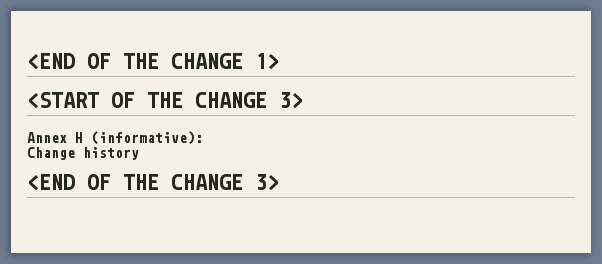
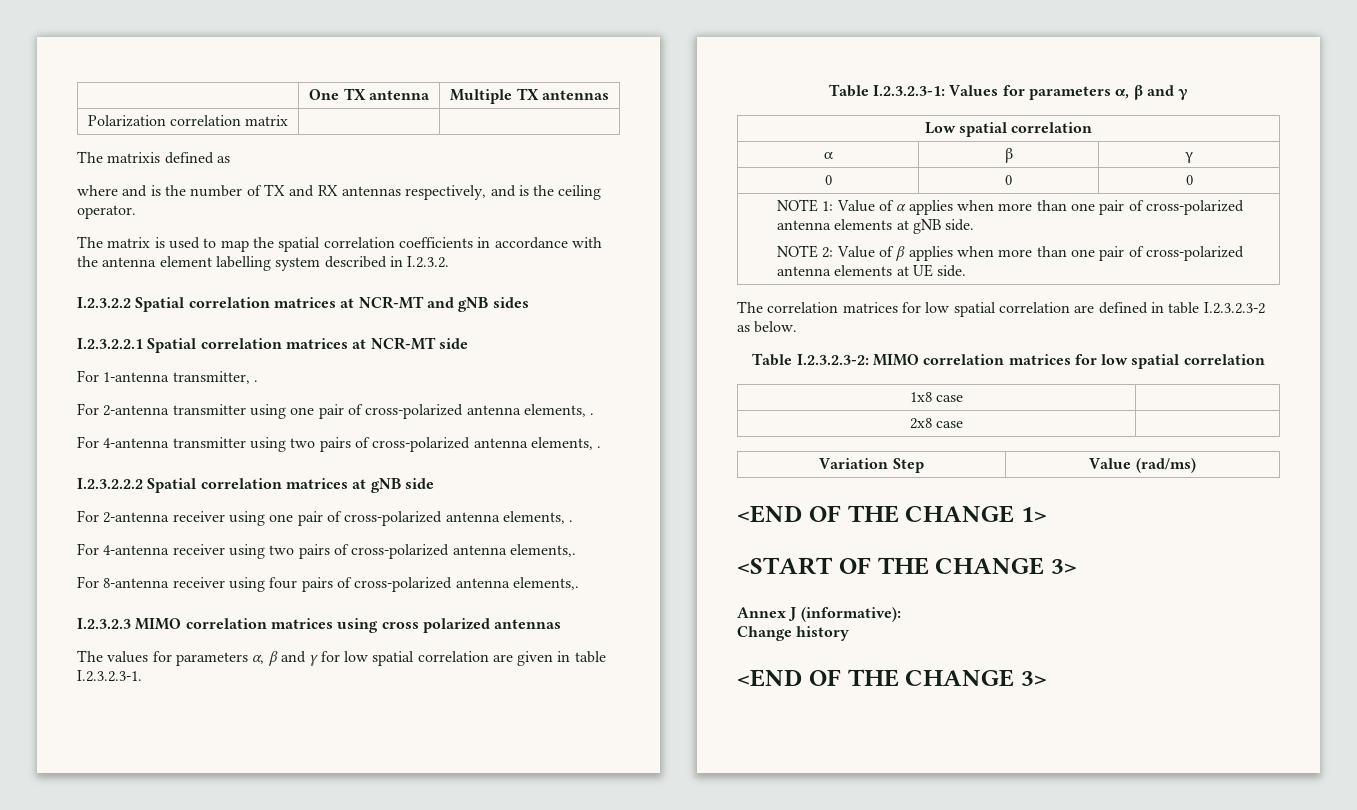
+ | One TX antenna | Multiple TX antennas
+ Polarization correlation matrix | |
+ The matrixis defined as
+ where and is the number of TX and RX antennas respectively, and is the ceiling operator.
+ The matrix is used to map the spatial correlation coefficients in accordance with the antenna element labelling system described in I.2.3.2.
+ I.2.3.2.2 Spatial correlation matrices at NCR-MT and gNB sides
+ I.2.3.2.2.1 Spatial correlation matrices at NCR-MT side
+ For 1-antenna transmitter, .
+ For 2-antenna transmitter using one pair of cross-polarized antenna elements, .
+ For 4-antenna transmitter using two pairs of cross-polarized antenna elements, .
+ I.2.3.2.2.2 Spatial correlation matrices at gNB side
+ For 2-antenna receiver using one pair of cross-polarized antenna elements, .
+ For 4-antenna receiver using two pairs of cross-polarized antenna elements,.
+ For 8-antenna receiver using four pairs of cross-polarized antenna elements,.
+ I.2.3.2.3 MIMO correlation matrices using cross polarized antennas
+ The values for parameters α, β and γ for low spatial correlation are given in table I.2.3.2.3-1.
+ Table I.2.3.2.3-1: Values for parameters α, β and γ
+ Low spatial correlation
+ α | β | γ
+ 0 | 0 | 0
+ NOTE 1: Value of α applies when more than one pair of cross-polarized antenna elements at gNB side.
+ NOTE 2: Value of β applies when more than one pair of cross-polarized antenna elements at UE side.
+ The correlation matrices for low spatial correlation are defined in table I.2.3.2.3-2 as below.
+ Table I.2.3.2.3-2: MIMO correlation matrices for low spatial correlation
+ 1x8 case |
+ 2x8 case |
+ Variation Step | Value (rad/ms)
- Annex H (informative):
+ Annex J (informative):

